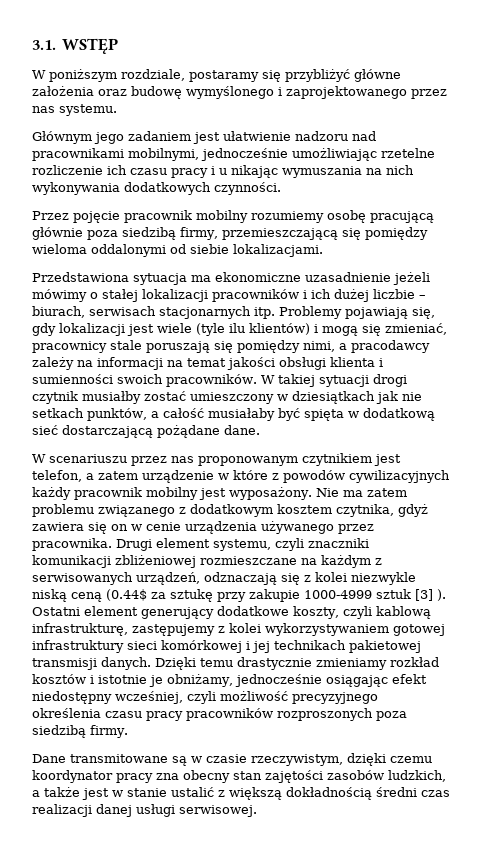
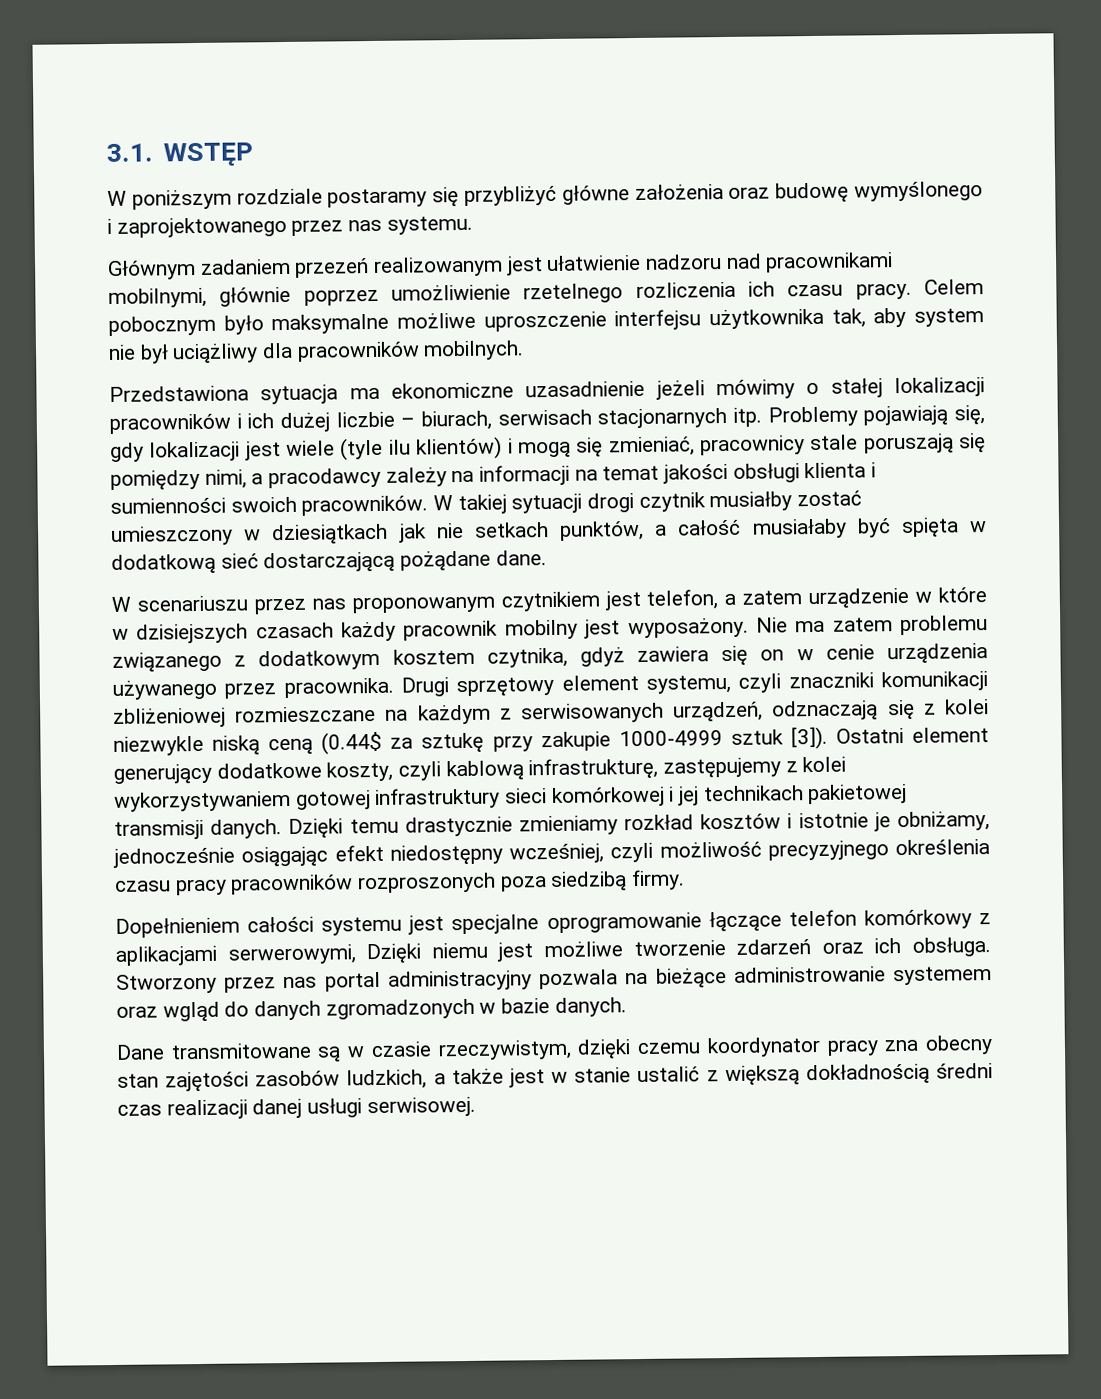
- W poniższym rozdziale, postaramy się przybliżyć główne założenia oraz budowę wymyślonego i zaprojektowanego przez nas systemu.
+ W poniższym rozdziale postaramy się przybliżyć główne założenia oraz budowę wymyślonego i zaprojektowanego przez nas systemu.
- Głównym jego zadaniem jest ułatwienie nadzoru nad pracownikami mobilnymi, jednocześnie umożliwiając rzetelne rozliczenie ich czasu pracy i u nikając wymuszania na nich wykonywania dodatkowych czynności.
- Przez pojęcie pracownik mobilny rozumiemy osobę pracującą głównie poza siedzibą firmy, przemieszczającą się pomiędzy wieloma oddalonymi od siebie lokalizacjami.
+ Głównym zadaniem przezeń realizowanym jest ułatwienie nadzoru nad pracownikami mobilnymi, głównie poprzez umożliwienie rzetelnego rozliczenia ich czasu pracy. Celem pobocznym było maksymalne możliwe uproszczenie interfejsu użytkownika tak, aby system nie był uciążliwy dla pracowników mobilnych.
- W scenariuszu przez nas proponowanym czytnikiem jest telefon, a zatem urządzenie w które z powodów cywilizacyjnych każdy pracownik mobilny jest wyposażony.
+ W scenariuszu przez nas proponowanym czytnikiem jest telefon, a zatem urządzenie w które w dzisiejszych czasach każdy pracownik mobilny jest wyposażony.
- Drugi element systemu, czyli znaczniki komunikacji zbliżeniowej rozmieszczane na każdym z serwisowanych urządzeń, odznaczają się z kolei niezwykle niską ceną (0.44$ za sztukę przy zakupie 1000-4999 sztuk [3] ).
+ Drugi sprzętowy element systemu, czyli znaczniki komunikacji zbliżeniowej rozmieszczane na każdym z serwisowanych urządzeń, odznaczają się z kolei niezwykle niską ceną (0.44$ za sztukę przy zakupie 1000-4999 sztuk [3]).
+ Dopełnieniem całości systemu jest specjalne oprogramowanie łączące telefon komórkowy z aplikacjami serwerowymi, Dzięki niemu jest możliwe tworzenie zdarzeń oraz ich obsługa. Stworzony przez nas portal administracyjny pozwala na bieżące administrowanie systemem oraz wgląd do danych zgromadzonych w bazie danych.

